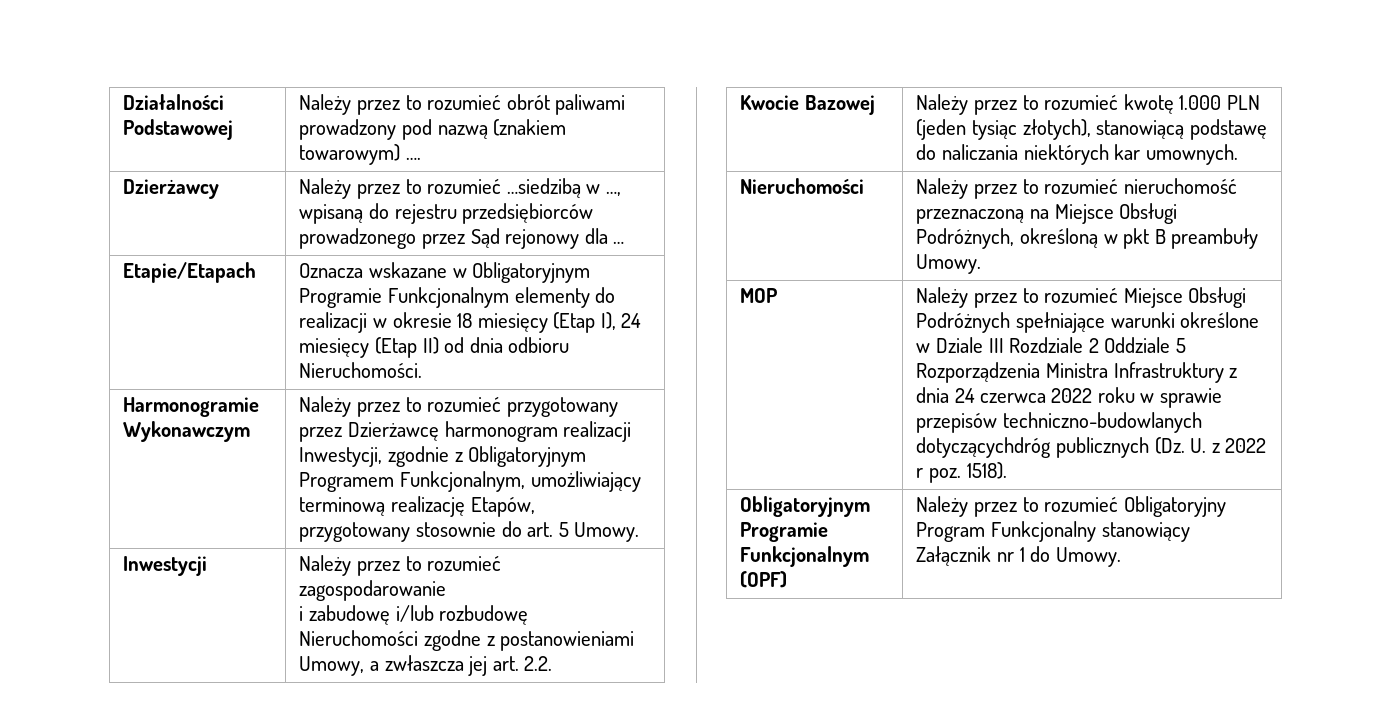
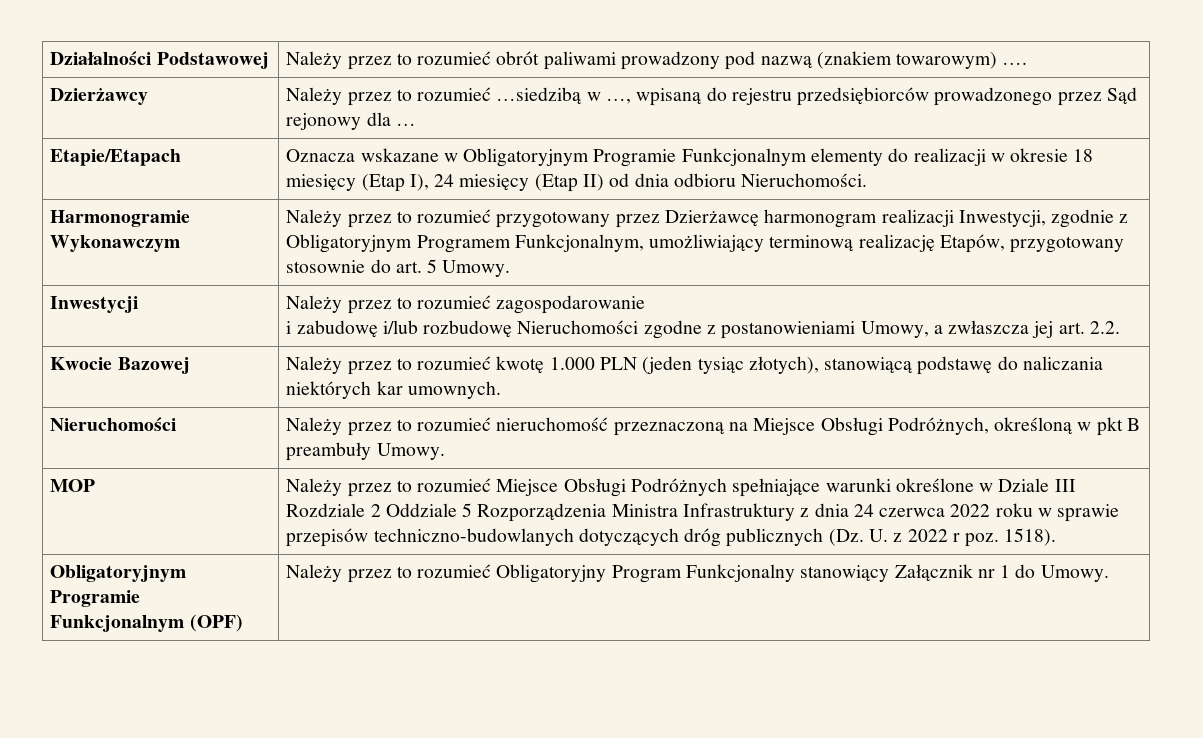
- Należy przez to rozumieć Miejsce Obsługi Podróżnych spełniające warunki określone w Dziale III Rozdziale 2 Oddziale 5 Rozporządzenia Ministra Infrastruktury z dnia 24 czerwca 2022 roku w sprawie przepisów techniczno-budowlanych dotyczącychdróg publicznych (Dz. U. z 2022 r poz. 1518).
+ Należy przez to rozumieć Miejsce Obsługi Podróżnych spełniające warunki określone w Dziale III Rozdziale 2 Oddziale 5 Rozporządzenia Ministra Infrastruktury z dnia 24 czerwca 2022 roku w sprawie przepisów techniczno-budowlanych dotyczących dróg publicznych (Dz. U. z 2022 r poz. 1518).

